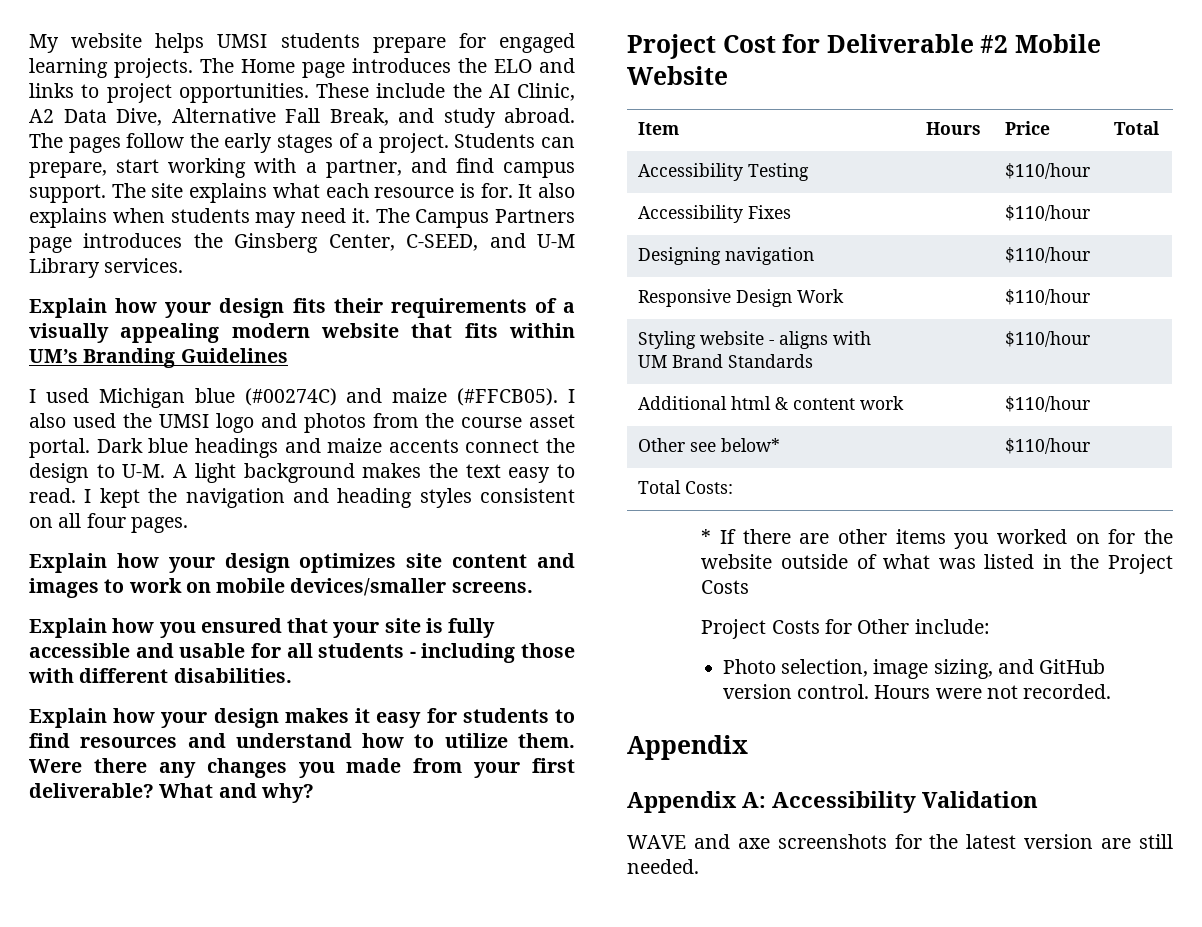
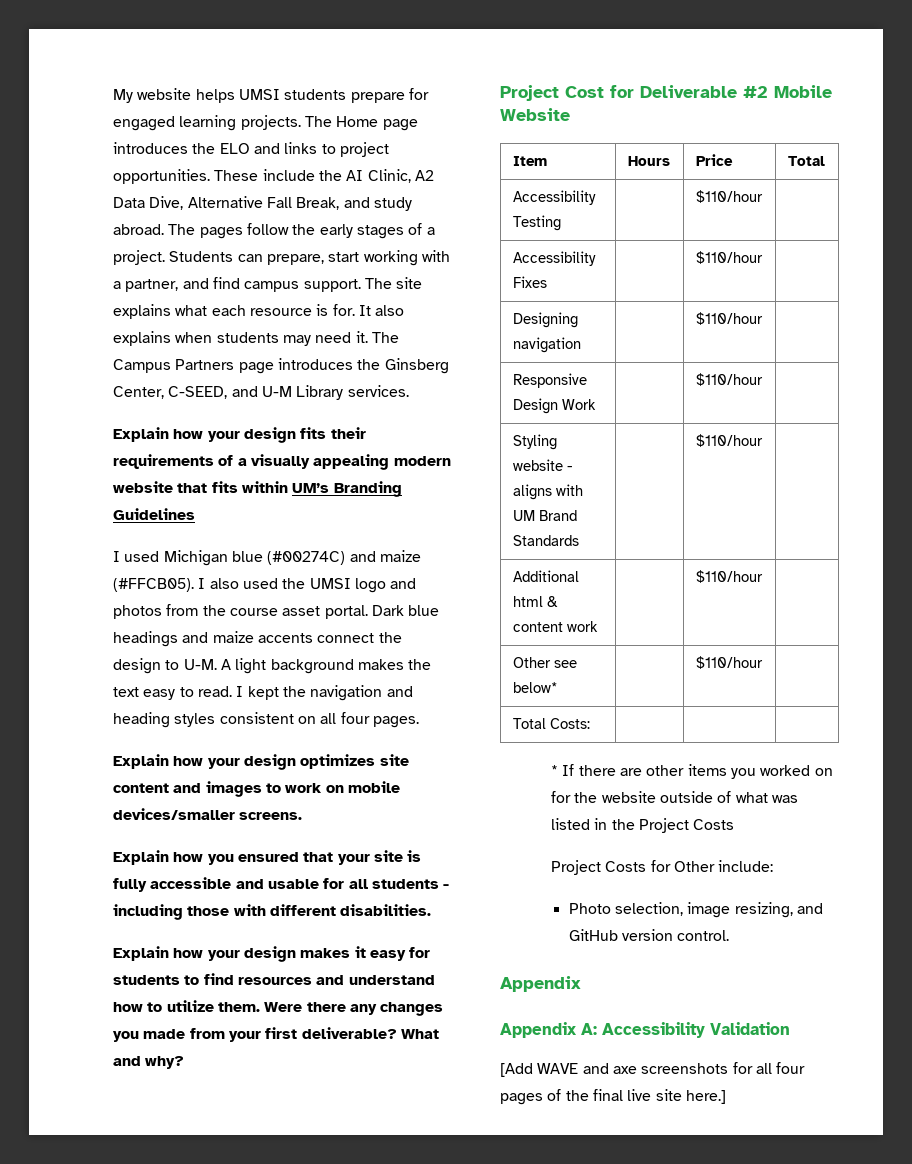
- Photo selection, image sizing, and GitHub version control. Hours were not recorded.
+ Photo selection, image resizing, and GitHub version control.
- WAVE and axe screenshots for the latest version are still needed.
+ [Add WAVE and axe screenshots for all four pages of the final live site here.]

